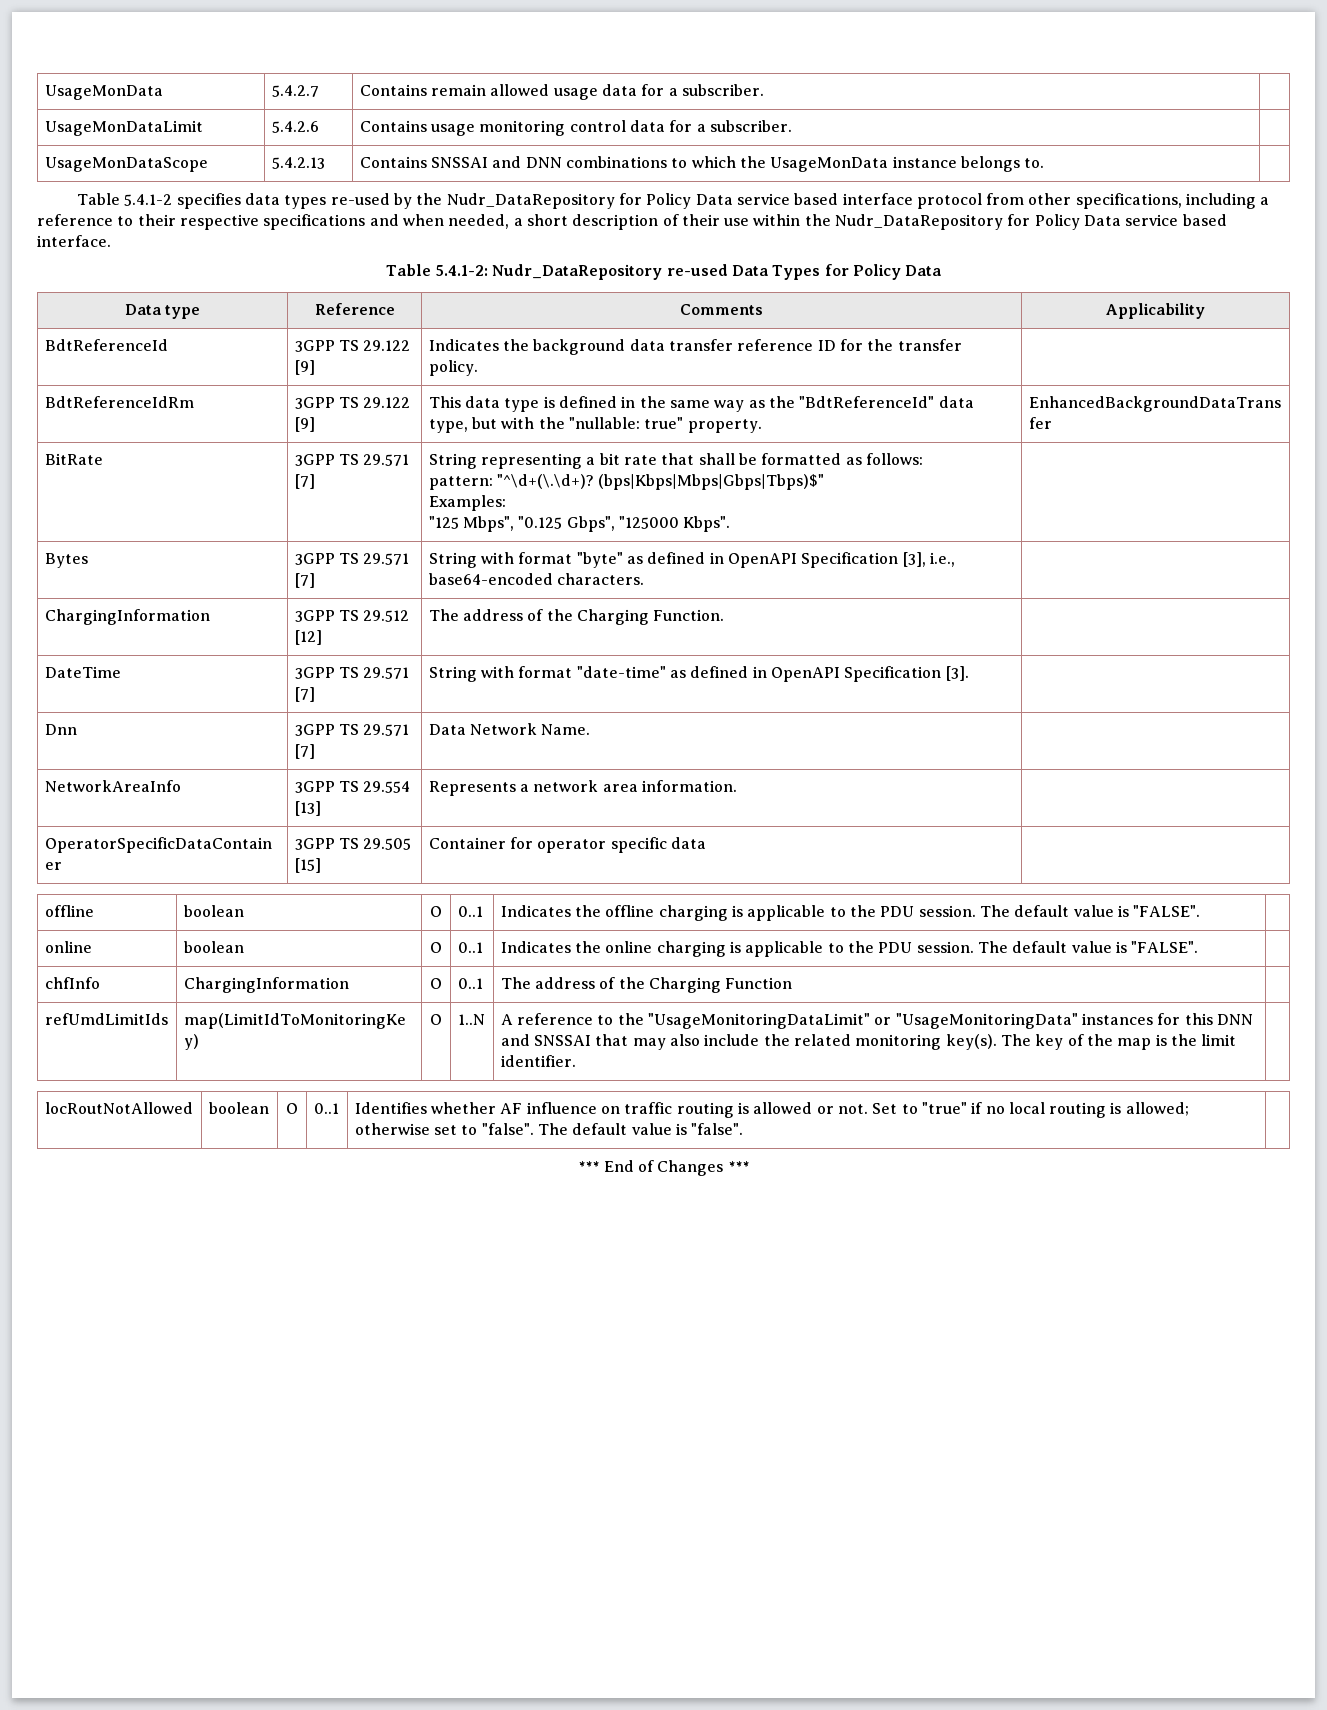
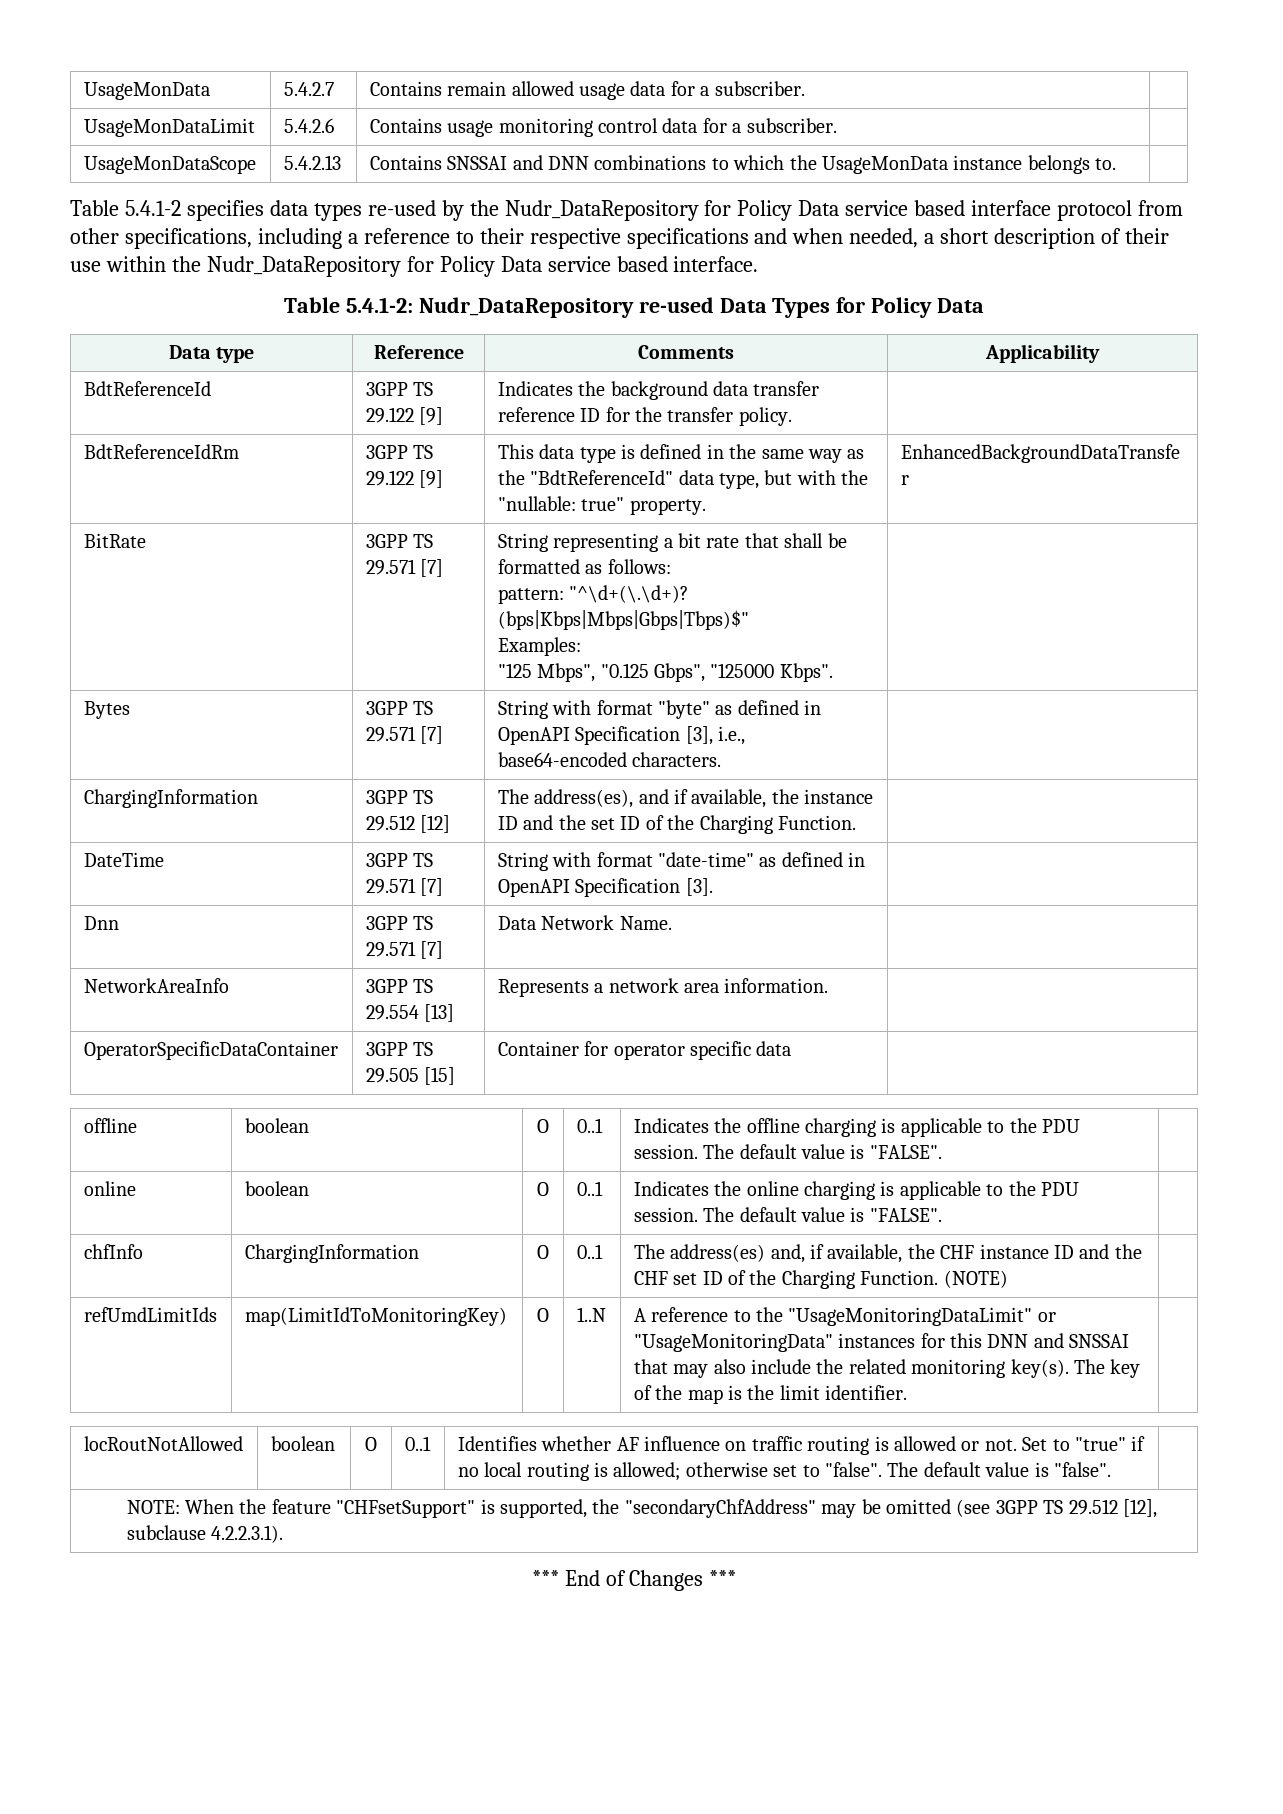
- ChargingInformation | 3GPP TS 29.512 [12] | The address of the Charging Function. |
+ ChargingInformation | 3GPP TS 29.512 [12] | The address(es), and if available, the instance ID and the set ID of the Charging Function. |
- chfInfo | ChargingInformation | O | 0..1 | The address of the Charging Function |
+ chfInfo | ChargingInformation | O | 0..1 | The address(es) and, if available, the CHF instance ID and the CHF set ID of the Charging Function. (NOTE) |
+ NOTE: When the feature "CHFsetSupport" is supported, the "secondaryChfAddress" may be omitted (see 3GPP TS 29.512 [12], subclause 4.2.2.3.1).

